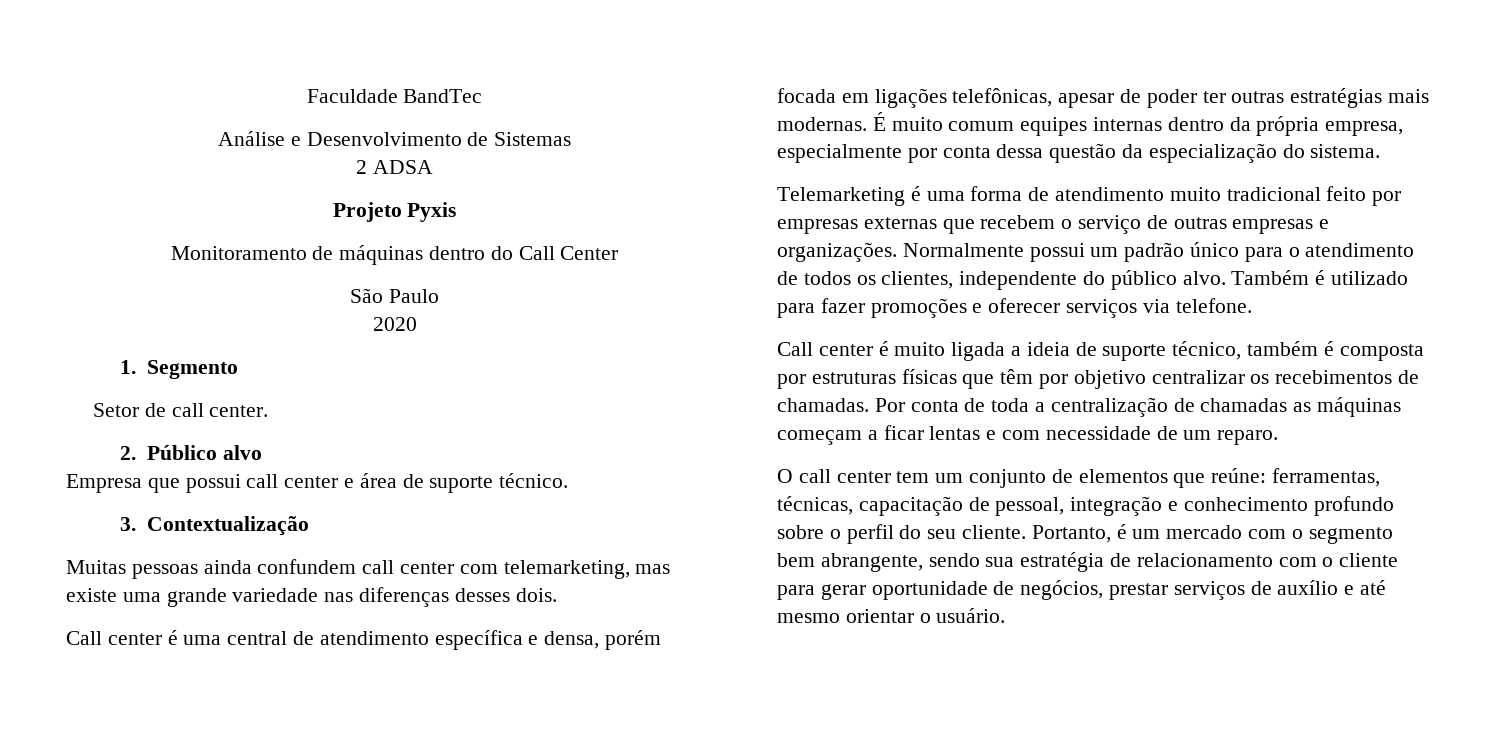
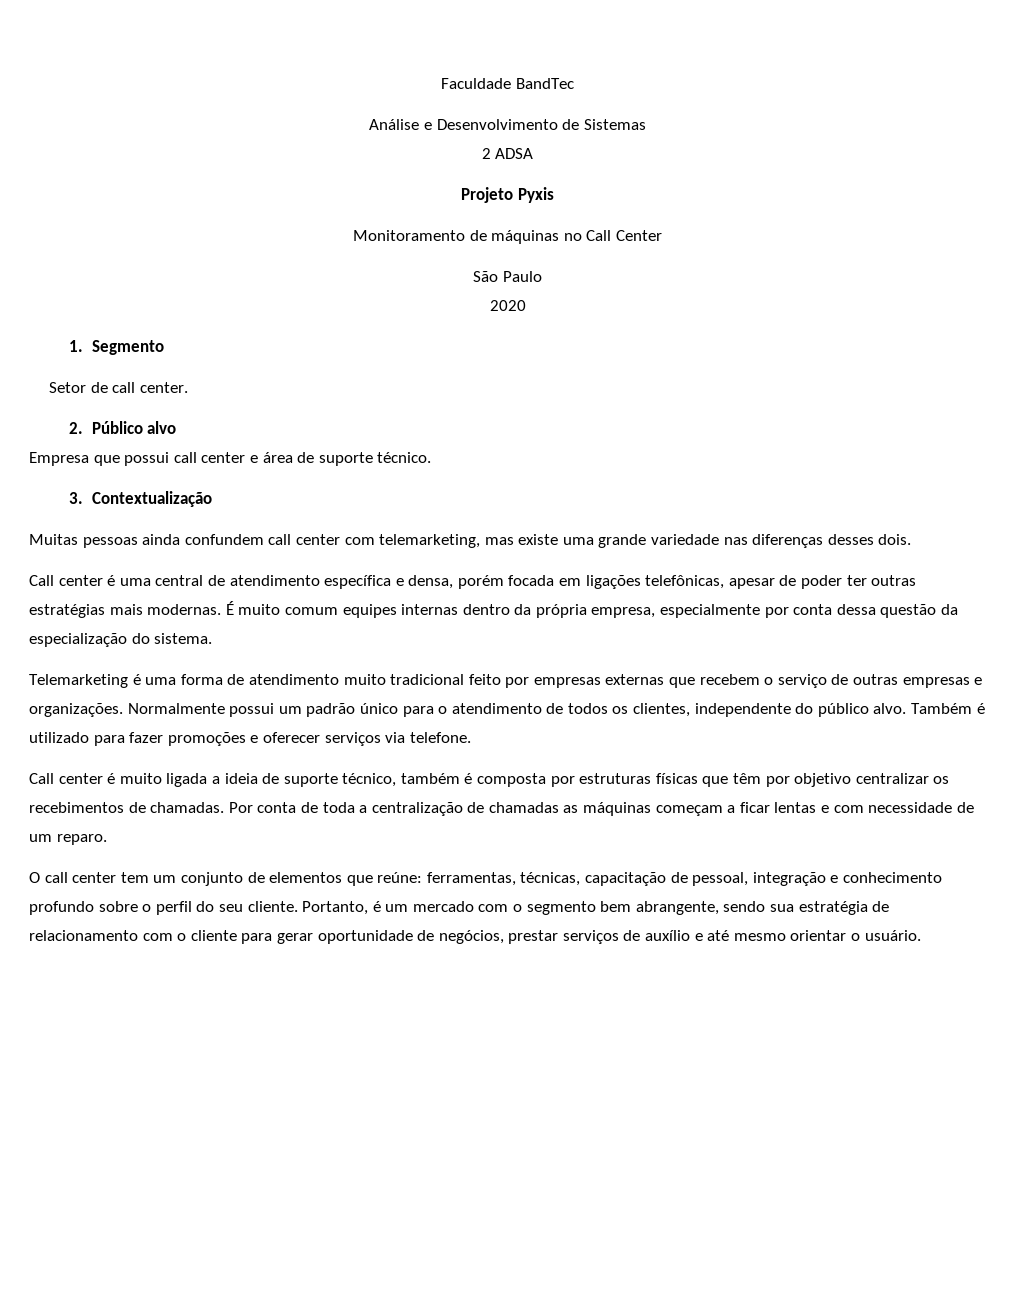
- Monitoramento de máquinas dentro do Call Center
+ Monitoramento de máquinas no Call Center

